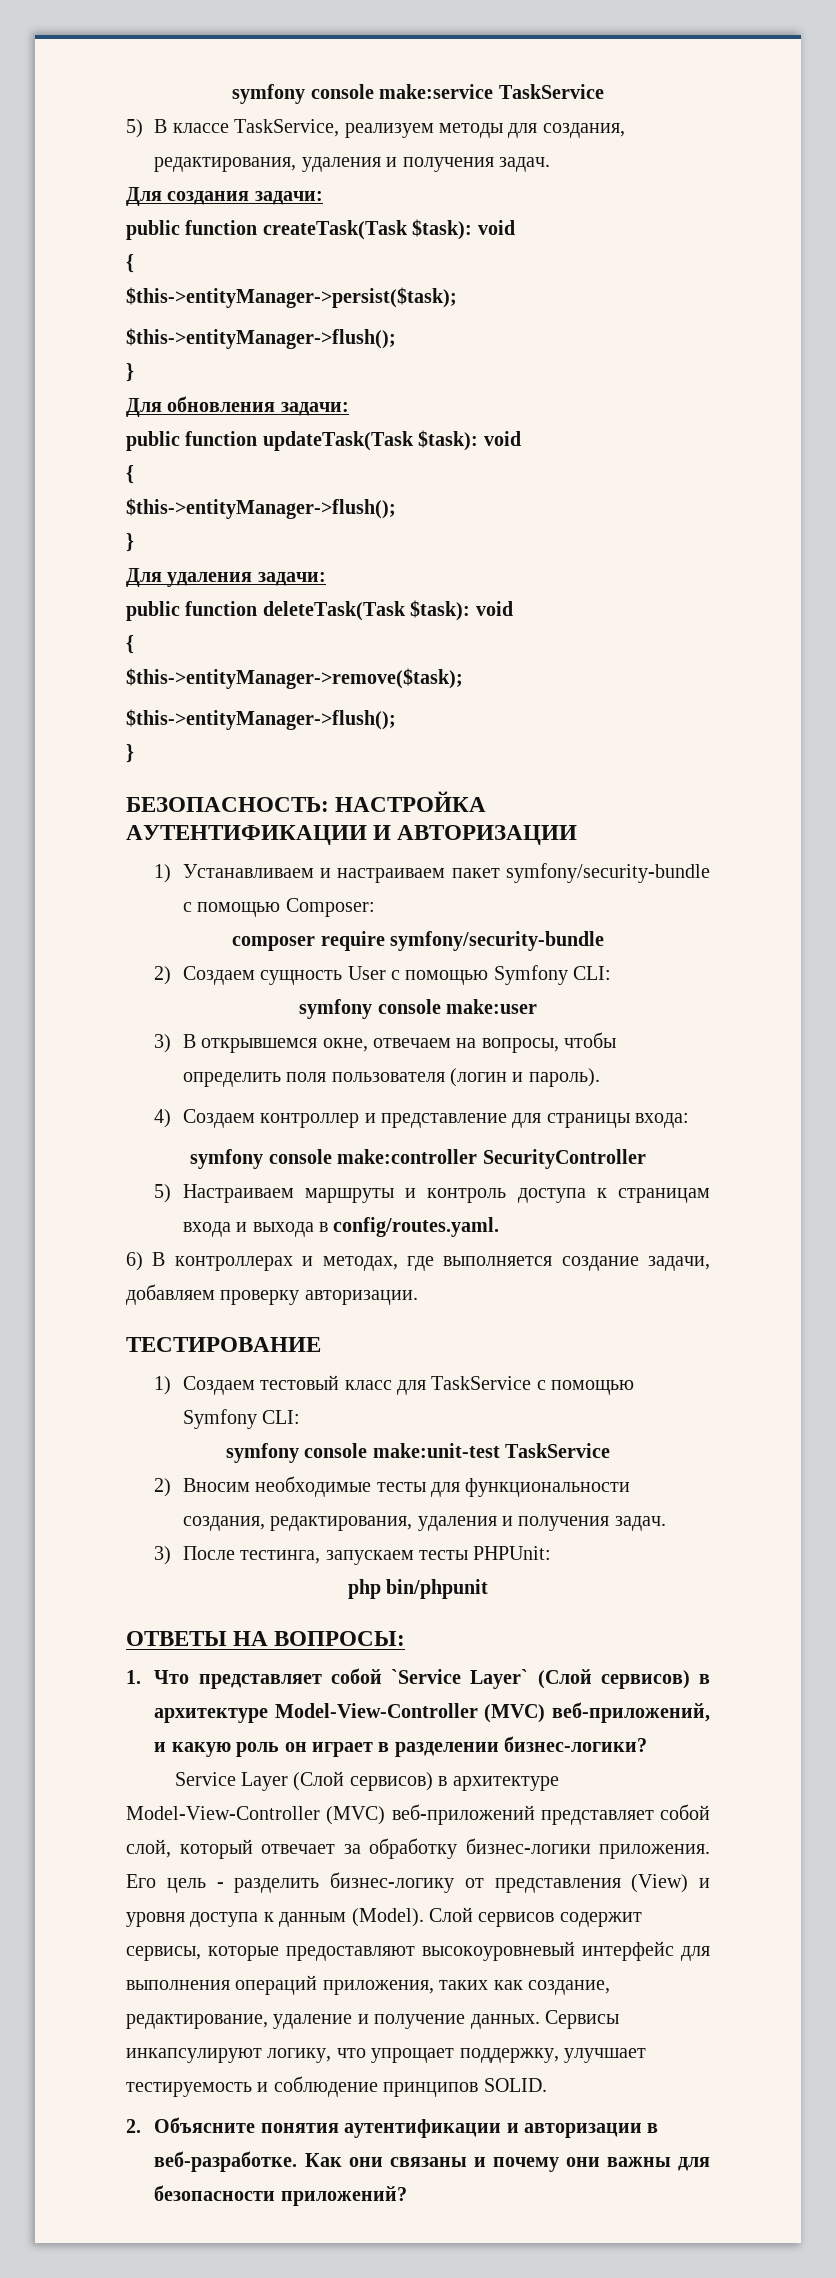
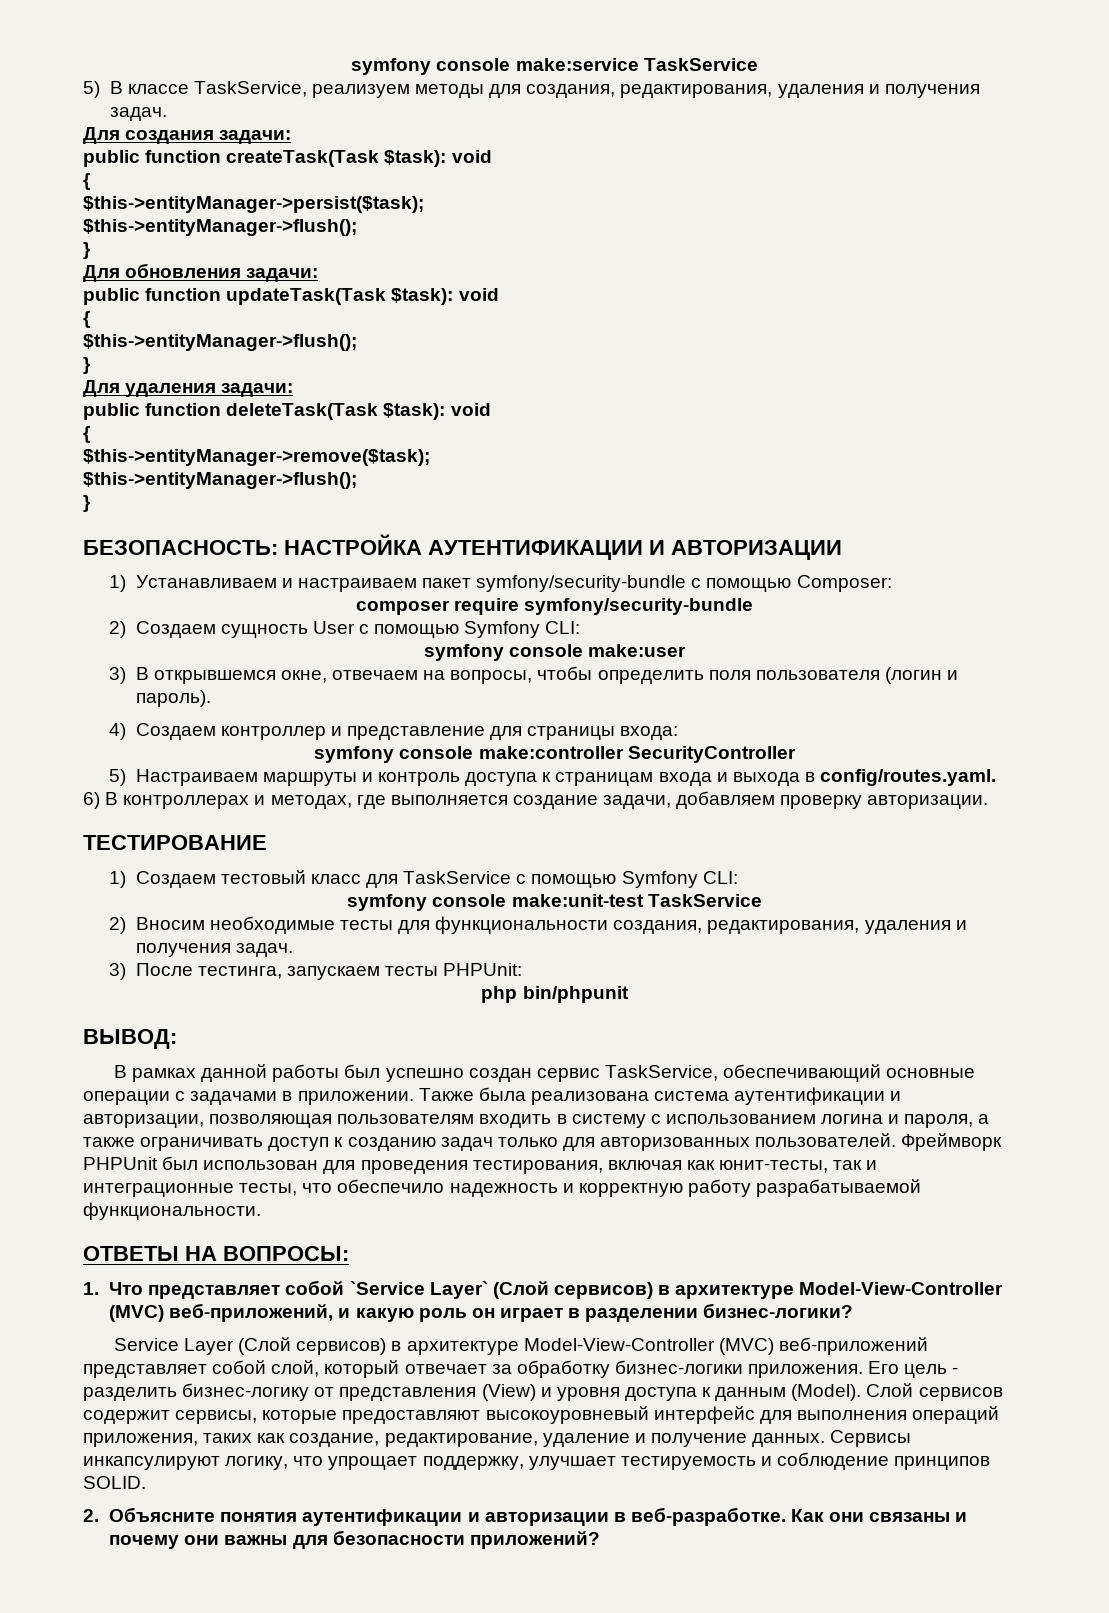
+ ВЫВОД:
+ В рамках данной работы был успешно создан сервис TaskService, обеспечивающий основные операции с задачами в приложении. Также была реализована система аутентификации и авторизации, позволяющая пользователям входить в систему с использованием логина и пароля, а также ограничивать доступ к созданию задач только для авторизованных пользователей. Фреймворк PHPUnit был использован для проведения тестирования, включая как юнит-тесты, так и интеграционные тесты, что обеспечило надежность и корректную работу разрабатываемой функциональности.

